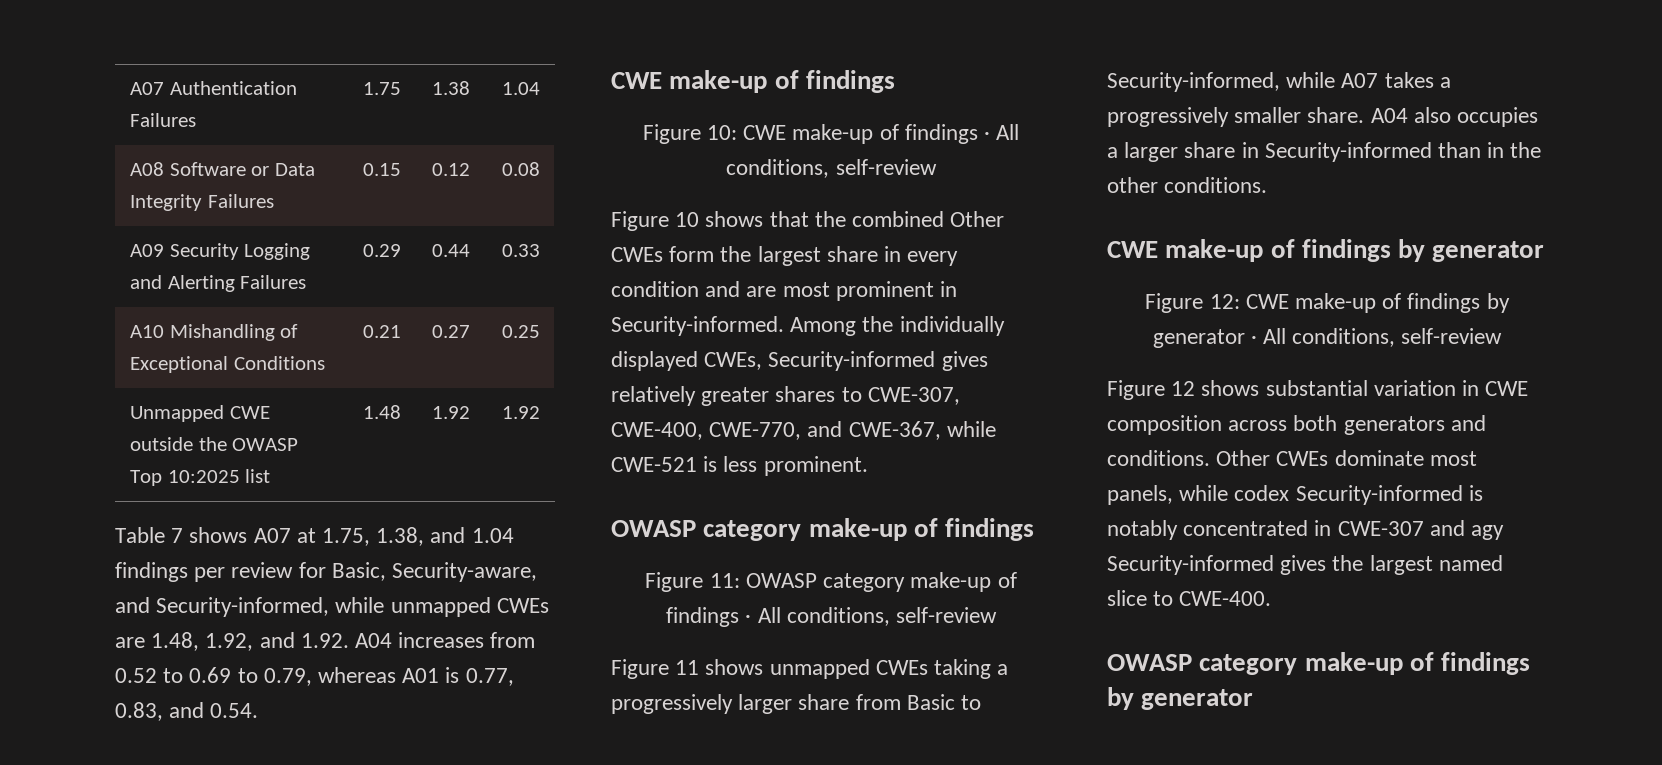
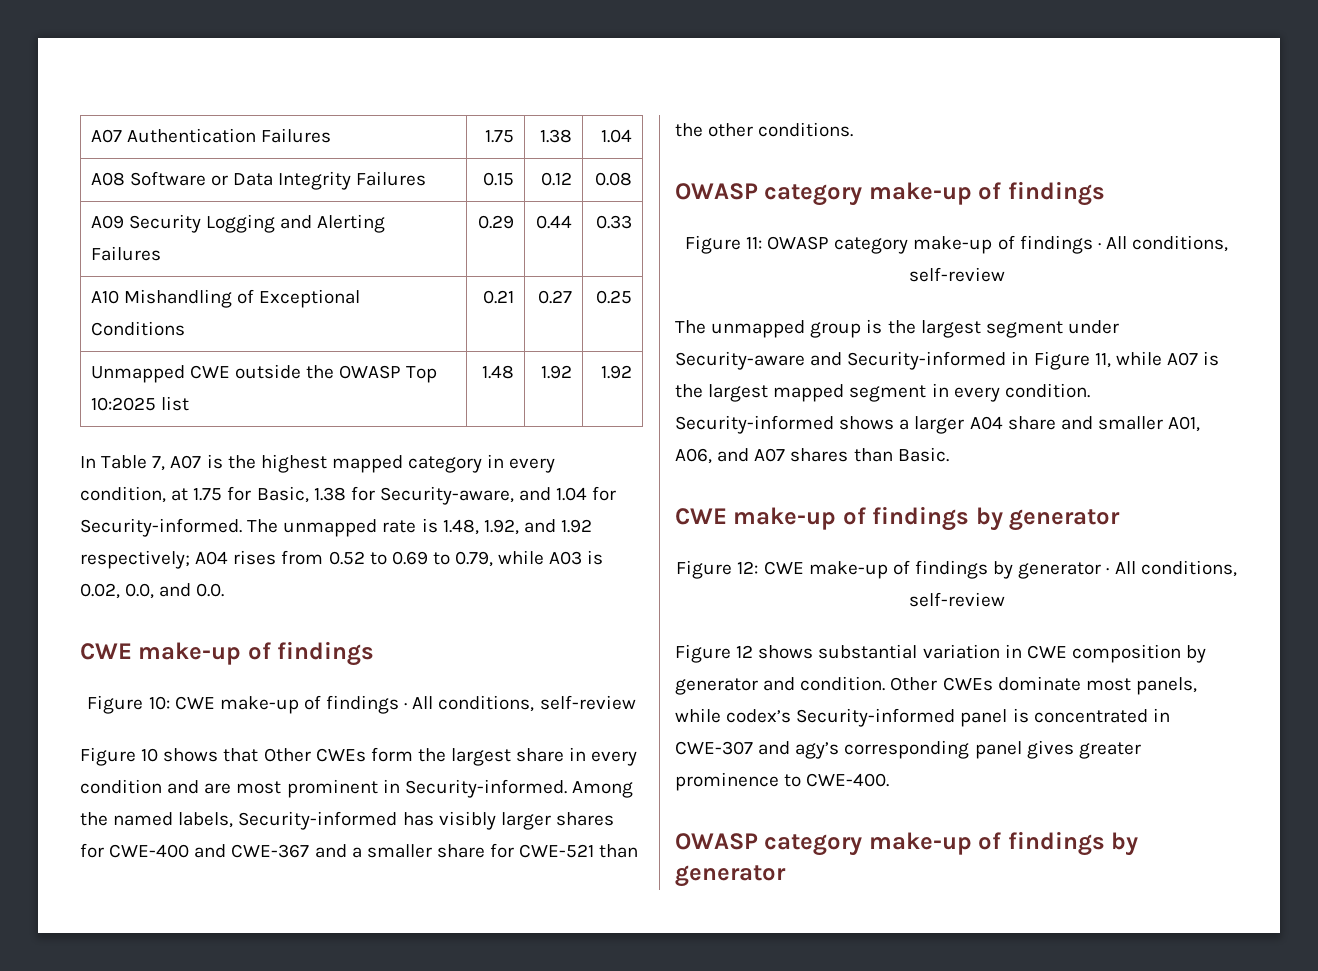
- Table 7 shows A07 at 1.75, 1.38, and 1.04 findings per review for Basic, Security-aware, and Security-informed, while unmapped CWEs are 1.48, 1.92, and 1.92. A04 increases from 0.52 to 0.69 to 0.79, whereas A01 is 0.77, 0.83, and 0.54.
+ In Table 7, A07 is the highest mapped category in every condition, at 1.75 for Basic, 1.38 for Security-aware, and 1.04 for Security-informed. The unmapped rate is 1.48, 1.92, and 1.92 respectively; A04 rises from 0.52 to 0.69 to 0.79, while A03 is 0.02, 0.0, and 0.0.
- Figure 10 shows that the combined Other CWEs form the largest share in every condition and are most prominent in Security-informed.
+ Figure 10 shows that Other CWEs form the largest share in every condition and are most prominent in Security-informed.
- Among the individually displayed CWEs, Security-informed gives relatively greater shares to CWE-307, CWE-400, CWE-770, and CWE-367, while CWE-521 is less prominent.
+ Among the named labels, Security-informed has visibly larger shares for CWE-400 and CWE-367 and a smaller share for CWE-521 than the other conditions.
- Figure 11 shows unmapped CWEs taking a progressively larger share from Basic to Security-informed, while A07 takes a progressively smaller share. A04 also occupies a larger share in Security-informed than in the other conditions.
+ The unmapped group is the largest segment under Security-aware and Security-informed in Figure 11, while A07 is the largest mapped segment in every condition. Security-informed shows a larger A04 share and smaller A01, A06, and A07 shares than Basic.
- Figure 12 shows substantial variation in CWE composition across both generators and conditions.
+ Figure 12 shows substantial variation in CWE composition by generator and condition.
- Other CWEs dominate most panels, while codex Security-informed is notably concentrated in CWE-307 and agy Security-informed gives the largest named slice to CWE-400.
+ Other CWEs dominate most panels, while codex’s Security-informed panel is concentrated in CWE-307 and agy’s corresponding panel gives greater prominence to CWE-400.

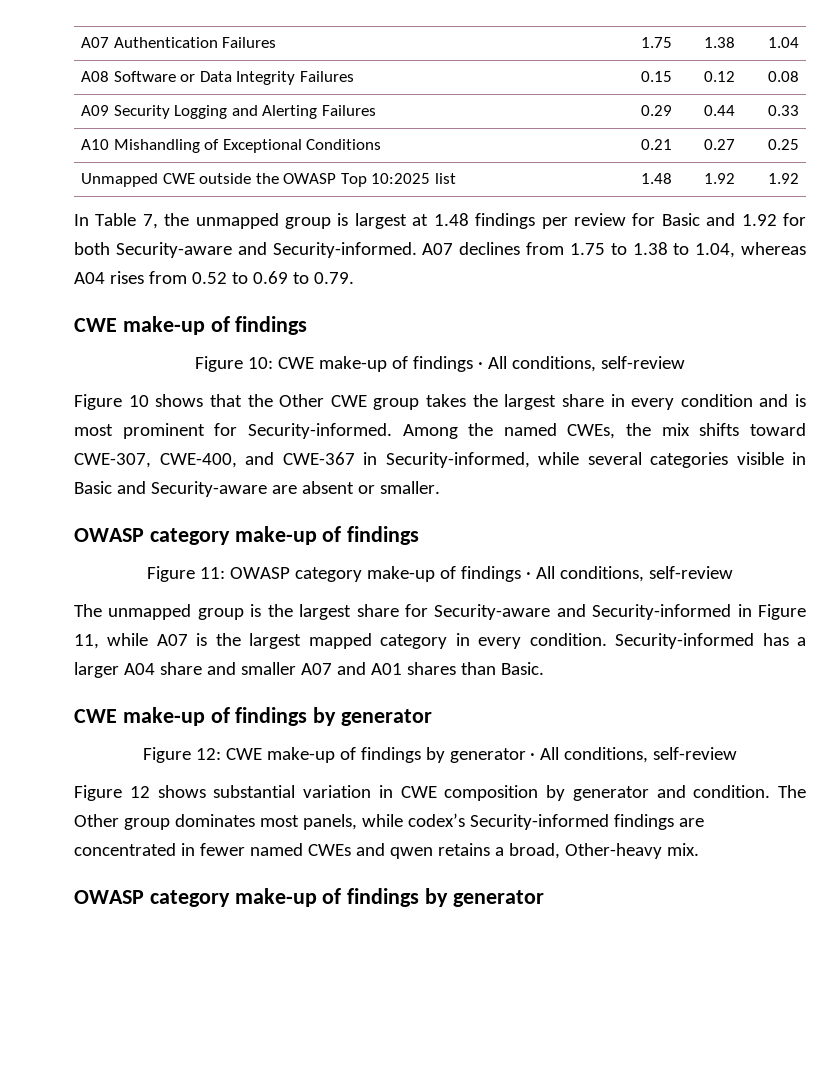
- In Table 7, A07 is the highest mapped category in every condition, at 1.75 for Basic, 1.38 for Security-aware, and 1.04 for Security-informed. The unmapped rate is 1.48, 1.92, and 1.92 respectively; A04 rises from 0.52 to 0.69 to 0.79, while A03 is 0.02, 0.0, and 0.0.
+ In Table 7, the unmapped group is largest at 1.48 findings per review for Basic and 1.92 for both Security-aware and Security-informed. A07 declines from 1.75 to 1.38 to 1.04, whereas A04 rises from 0.52 to 0.69 to 0.79.
- Figure 10 shows that Other CWEs form the largest share in every condition and are most prominent in Security-informed.
+ Figure 10 shows that the Other CWE group takes the largest share in every condition and is most prominent for Security-informed.
- Among the named labels, Security-informed has visibly larger shares for CWE-400 and CWE-367 and a smaller share for CWE-521 than the other conditions.
+ Among the named CWEs, the mix shifts toward CWE-307, CWE-400, and CWE-367 in Security-informed, while several categories visible in Basic and Security-aware are absent or smaller.
- The unmapped group is the largest segment under Security-aware and Security-informed in Figure 11, while A07 is the largest mapped segment in every condition.
+ The unmapped group is the largest share for Security-aware and Security-informed in Figure 11, while A07 is the largest mapped category in every condition.
- Security-informed shows a larger A04 share and smaller A01, A06, and A07 shares than Basic.
+ Security-informed has a larger A04 share and smaller A07 and A01 shares than Basic.
- Other CWEs dominate most panels, while codex’s Security-informed panel is concentrated in CWE-307 and agy’s corresponding panel gives greater prominence to CWE-400.
+ The Other group dominates most panels, while codex’s Security-informed findings are concentrated in fewer named CWEs and qwen retains a broad, Other-heavy mix.

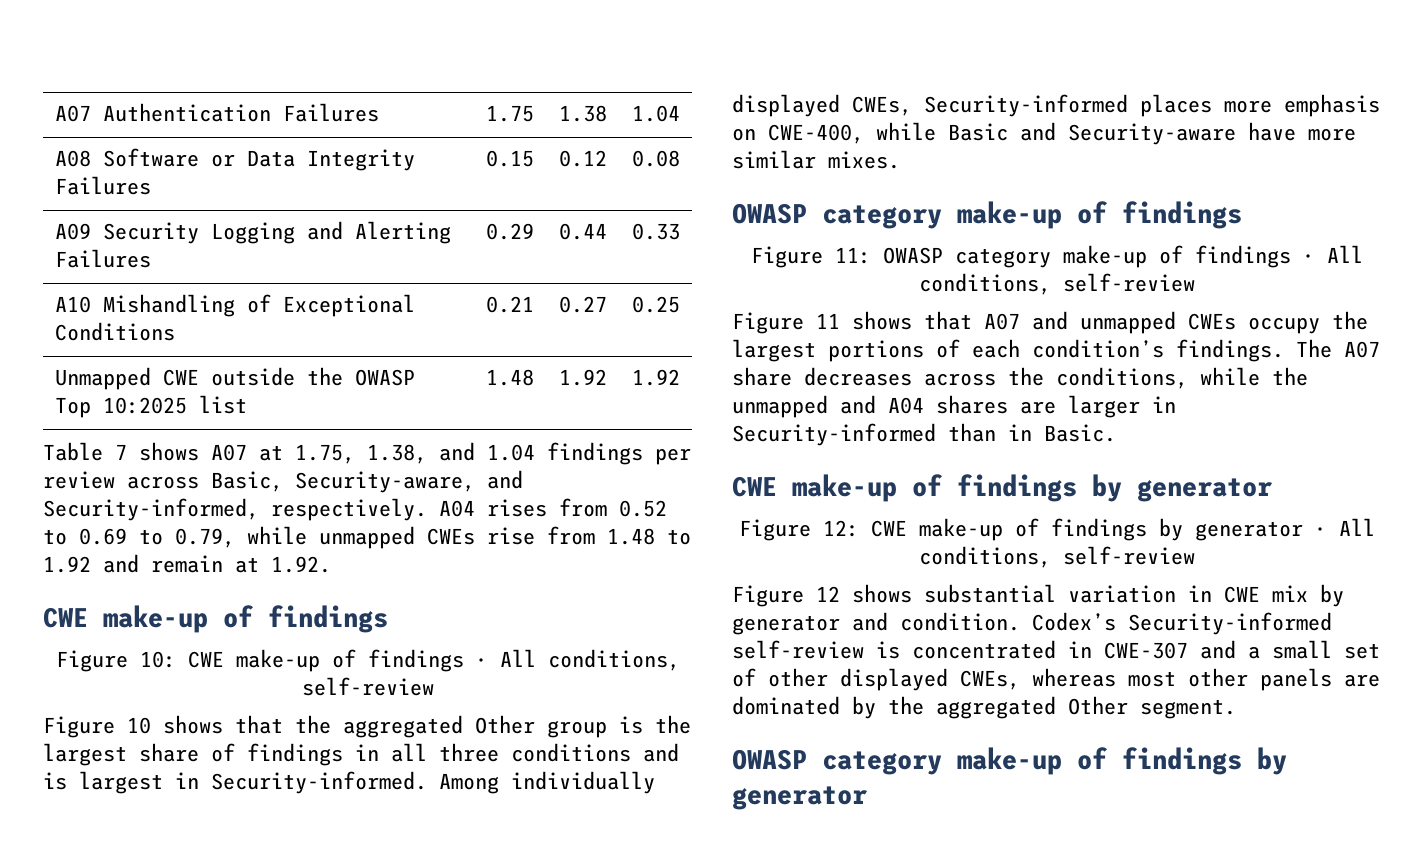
- In Table 7, the unmapped group is largest at 1.48 findings per review for Basic and 1.92 for both Security-aware and Security-informed. A07 declines from 1.75 to 1.38 to 1.04, whereas A04 rises from 0.52 to 0.69 to 0.79.
+ Table 7 shows A07 at 1.75, 1.38, and 1.04 findings per review across Basic, Security-aware, and Security-informed, respectively. A04 rises from 0.52 to 0.69 to 0.79, while unmapped CWEs rise from 1.48 to 1.92 and remain at 1.92.
- Figure 10 shows that the Other CWE group takes the largest share in every condition and is most prominent for Security-informed. Among the named CWEs, the mix shifts toward CWE-307, CWE-400, and CWE-367 in Security-informed, while several categories visible in Basic and Security-aware are absent or smaller.
+ Figure 10 shows that the aggregated Other group is the largest share of findings in all three conditions and is largest in Security-informed. Among individually displayed CWEs, Security-informed places more emphasis on CWE-400, while Basic and Security-aware have more similar mixes.
- The unmapped group is the largest share for Security-aware and Security-informed in Figure 11, while A07 is the largest mapped category in every condition. Security-informed has a larger A04 share and smaller A07 and A01 shares than Basic.
+ Figure 11 shows that A07 and unmapped CWEs occupy the largest portions of each condition’s findings. The A07 share decreases across the conditions, while the unmapped and A04 shares are larger in Security-informed than in Basic.
- Figure 12 shows substantial variation in CWE composition by generator and condition.
+ Figure 12 shows substantial variation in CWE mix by generator and condition.
- The Other group dominates most panels, while codex’s Security-informed findings are concentrated in fewer named CWEs and qwen retains a broad, Other-heavy mix.
+ Codex’s Security-informed self-review is concentrated in CWE-307 and a small set of other displayed CWEs, whereas most other panels are dominated by the aggregated Other segment.

